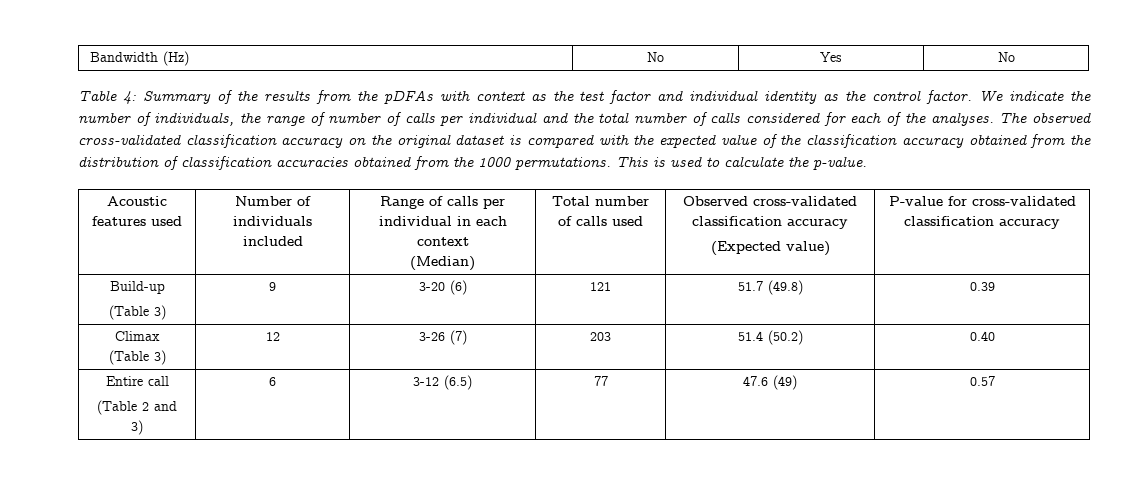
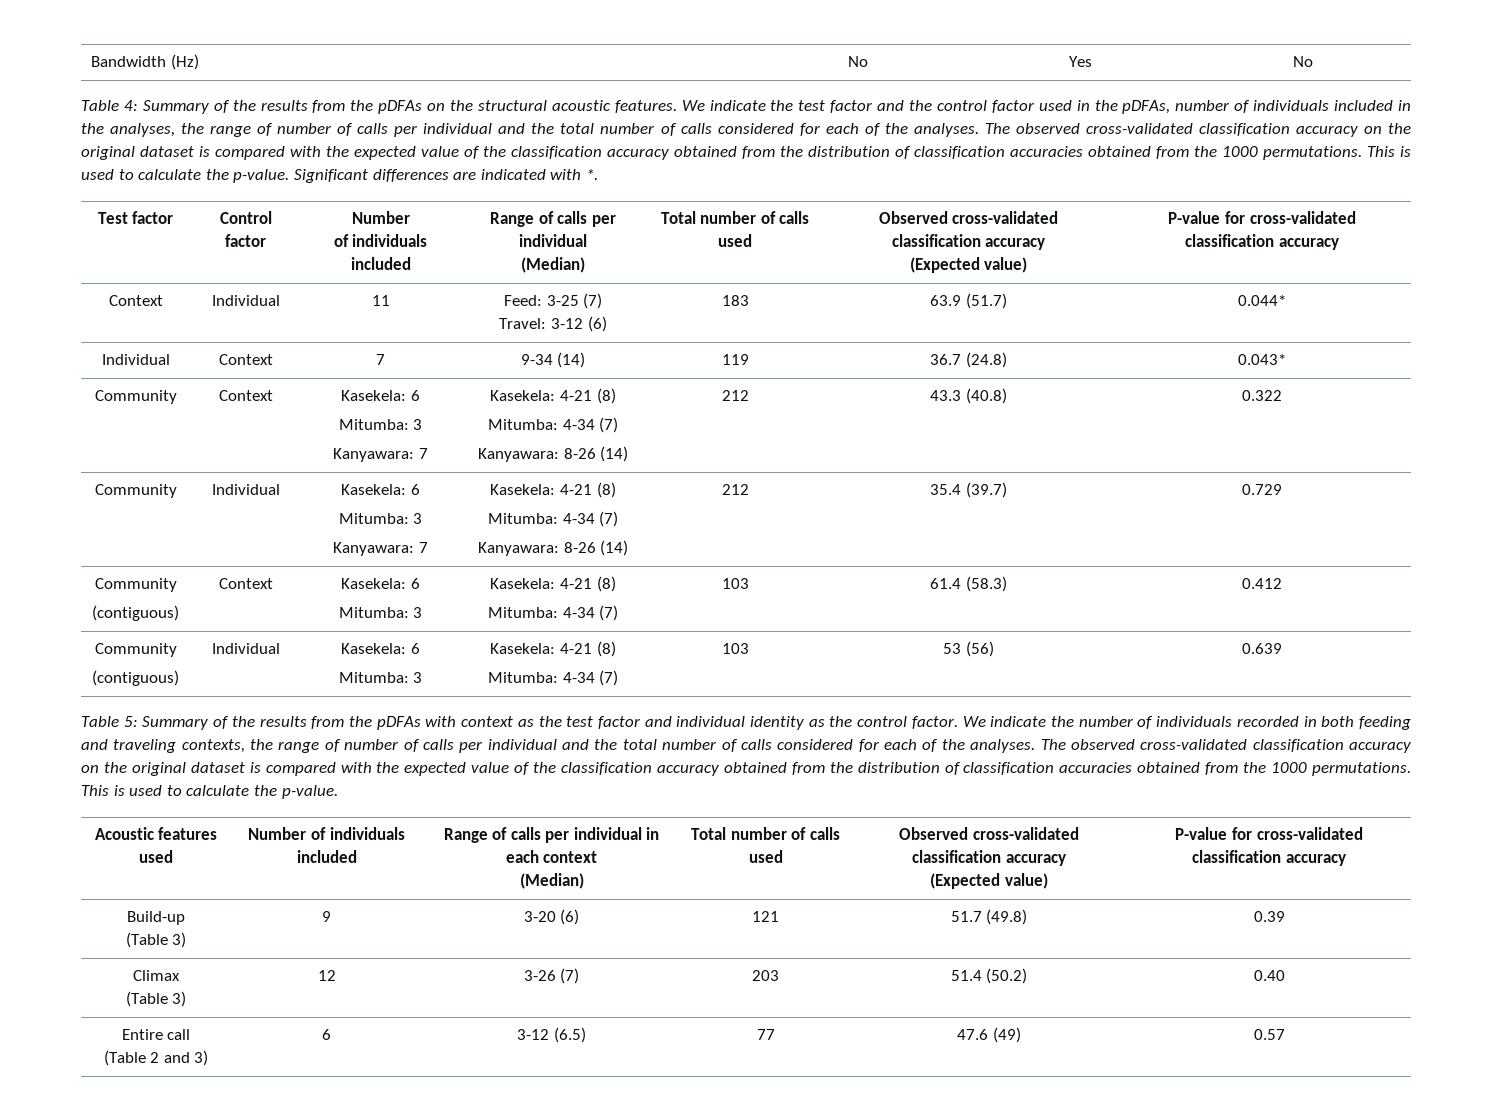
- Table 4: Summary of the results from the pDFAs with context as the test factor and individual identity as the control factor.
+ Table 4: Summary of the results from the pDFAs on the structural acoustic features. We indicate the test factor and the control factor used in the pDFAs, number of individuals included in the analyses, the range of number of calls per individual and the total number of calls considered for each of the analyses. The observed cross-validated classification accuracy on the original dataset is compared with the expected value of the classification accuracy obtained from the distribution of classification accuracies obtained from the 1000 permutations. This is used to calculate the p-value. Significant differences are indicated with *.
+ Test factor | Control factor | Number
+ of individuals included | Range of calls per individual
+ (Median) | Total number of calls used | Observed cross-validated classification accuracy
+ (Expected value) | P-value for cross-validated classification accuracy
+ Context | Individual | 11 | Feed: 3-25 (7)
+ Travel: 3-12 (6) | 183 | 63.9 (51.7) | 0.044*
+ Individual | Context | 7 | 9-34 (14) | 119 | 36.7 (24.8) | 0.043*
+ Community | Context | Kasekela: 6
+ Mitumba: 3
+ Kanyawara: 7 | Kasekela: 4-21 (8)
+ Mitumba: 4-34 (7)
+ Kanyawara: 8-26 (14) | 212 | 43.3 (40.8) | 0.322
+ Community | Individual | Kasekela: 6
+ Mitumba: 3
+ Kanyawara: 7 | Kasekela: 4-21 (8)
+ Mitumba: 4-34 (7)
+ Kanyawara: 8-26 (14) | 212 | 35.4 (39.7) | 0.729
+ Community
+ (contiguous) | Context | Kasekela: 6
+ Mitumba: 3 | Kasekela: 4-21 (8)
+ Mitumba: 4-34 (7) | 103 | 61.4 (58.3) | 0.412
+ Community
+ (contiguous) | Individual | Kasekela: 6
+ Mitumba: 3 | Kasekela: 4-21 (8)
+ Mitumba: 4-34 (7) | 103 | 53 (56) | 0.639
+ Table 5: Summary of the results from the pDFAs with context as the test factor and individual identity as the control factor.
- We indicate the number of individuals, the range of number of calls per individual and the total number of calls considered for each of the analyses.
+ We indicate the number of individuals recorded in both feeding and traveling contexts, the range of number of calls per individual and the total number of calls considered for each of the analyses.

